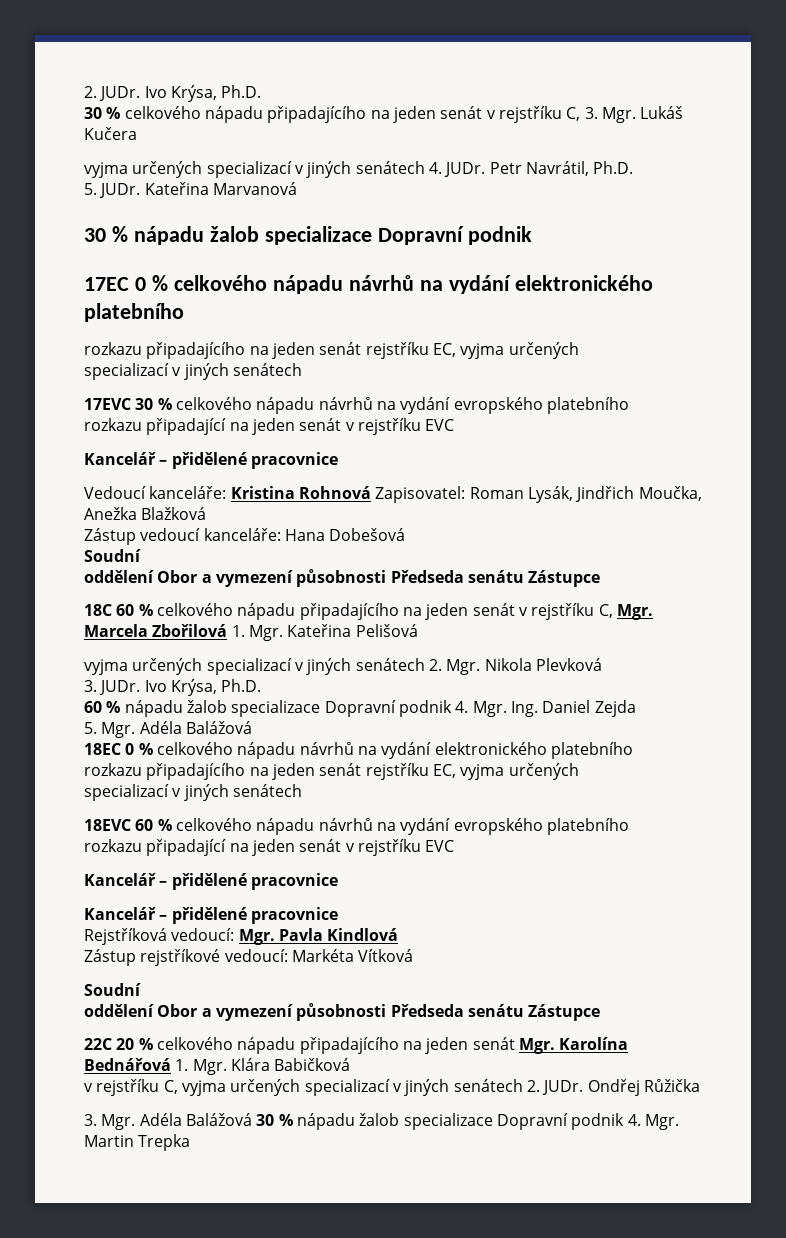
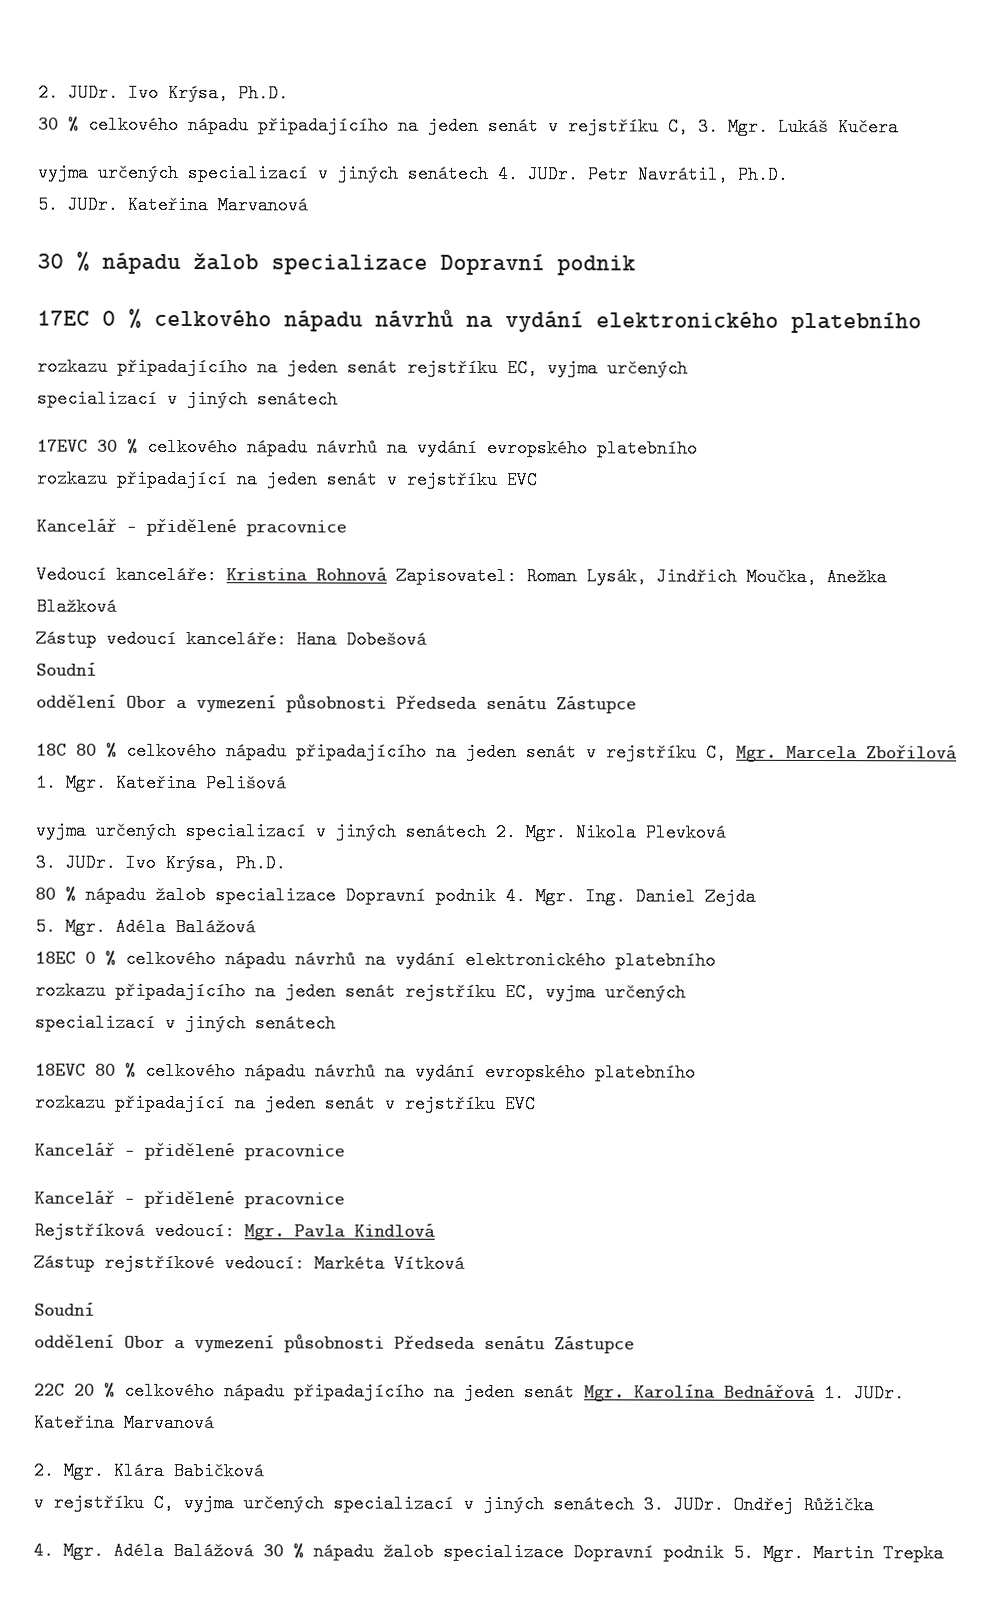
- 18C 60 % celkového nápadu připadajícího na jeden senát v rejstříku C, Mgr. Marcela Zbořilová 1. Mgr. Kateřina Pelišová
+ 18C 80 % celkového nápadu připadajícího na jeden senát v rejstříku C, Mgr. Marcela Zbořilová 1. Mgr. Kateřina Pelišová
- 60 % nápadu žalob specializace Dopravní podnik 4. Mgr. Ing. Daniel Zejda
+ 80 % nápadu žalob specializace Dopravní podnik 4. Mgr. Ing. Daniel Zejda
- 18EVC 60 % celkového nápadu návrhů na vydání evropského platebního
+ 18EVC 80 % celkového nápadu návrhů na vydání evropského platebního
- 22C 20 % celkového nápadu připadajícího na jeden senát Mgr. Karolína Bednářová 1. Mgr. Klára Babičková
+ 22C 20 % celkového nápadu připadajícího na jeden senát Mgr. Karolína Bednářová 1. JUDr. Kateřina Marvanová
+ 2. Mgr. Klára Babičková
- v rejstříku C, vyjma určených specializací v jiných senátech 2. JUDr.
+ v rejstříku C, vyjma určených specializací v jiných senátech 3. JUDr.
- 3. Mgr. Adéla Balážová 30 % nápadu žalob specializace Dopravní podnik 4. Mgr. Martin Trepka
+ 4. Mgr. Adéla Balážová 30 % nápadu žalob specializace Dopravní podnik 5. Mgr. Martin Trepka

